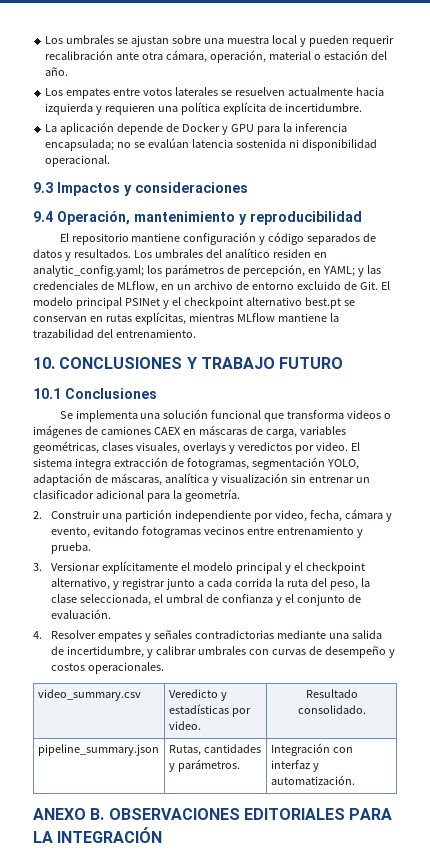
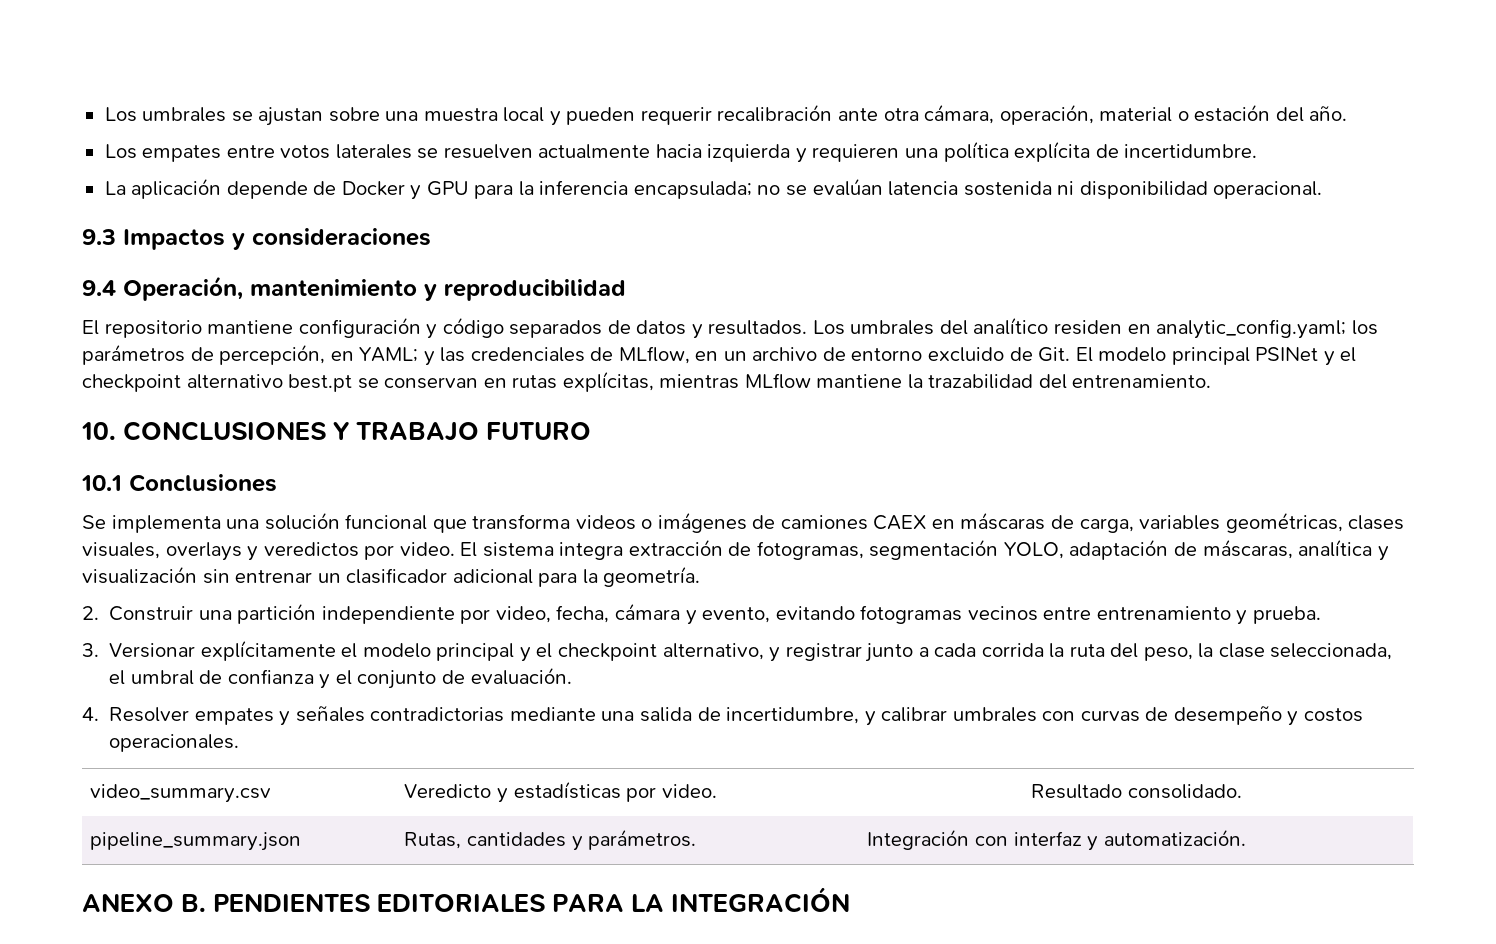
- ANEXO B. OBSERVACIONES EDITORIALES PARA LA INTEGRACIÓN
+ ANEXO B. PENDIENTES EDITORIALES PARA LA INTEGRACIÓN

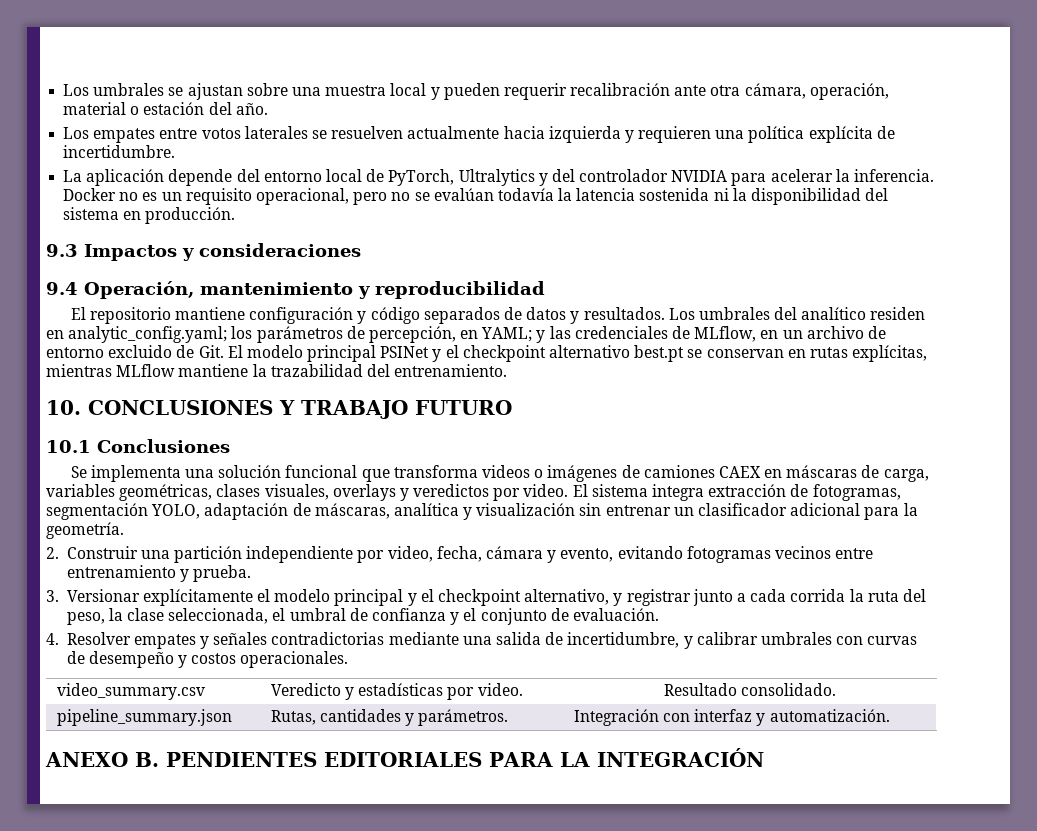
- La aplicación depende de Docker y GPU para la inferencia encapsulada; no se evalúan latencia sostenida ni disponibilidad operacional.
+ La aplicación depende del entorno local de PyTorch, Ultralytics y del controlador NVIDIA para acelerar la inferencia. Docker no es un requisito operacional, pero no se evalúan todavía la latencia sostenida ni la disponibilidad del sistema en producción.

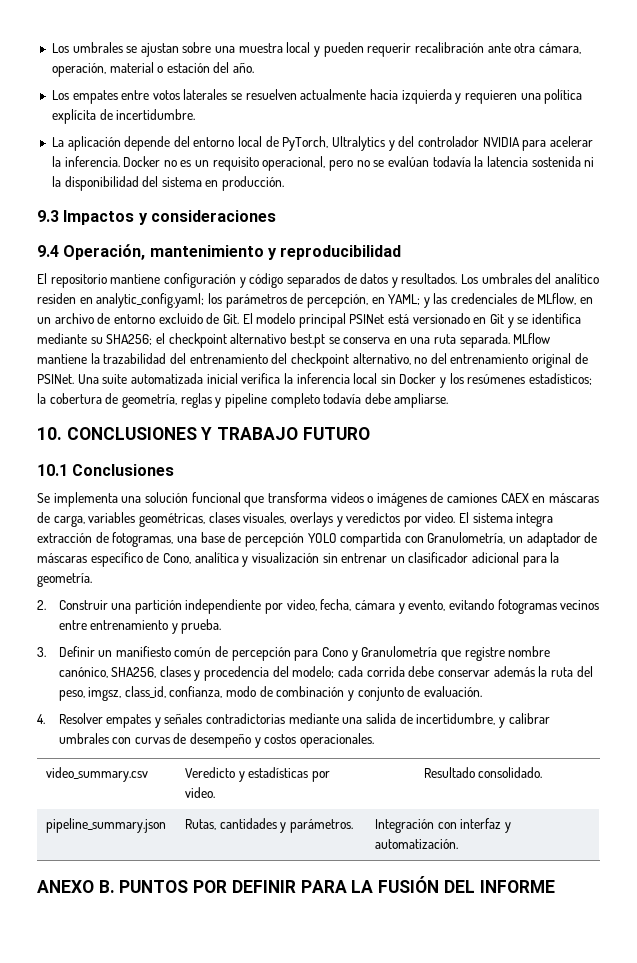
- Los umbrales del analítico residen en analytic_config.yaml; los parámetros de percepción, en YAML; y las credenciales de MLflow, en un archivo de entorno excluido de Git. El modelo principal PSINet y el checkpoint alternativo best.pt se conservan en rutas explícitas, mientras MLflow mantiene la trazabilidad del entrenamiento.
+ Los umbrales del analítico residen en analytic_config.yaml; los parámetros de percepción, en YAML; y las credenciales de MLflow, en un archivo de entorno excluido de Git. El modelo principal PSINet está versionado en Git y se identifica mediante su SHA256; el checkpoint alternativo best.pt se conserva en una ruta separada. MLflow mantiene la trazabilidad del entrenamiento del checkpoint alternativo, no del entrenamiento original de PSINet. Una suite automatizada inicial verifica la inferencia local sin Docker y los resúmenes estadísticos; la cobertura de geometría, reglas y pipeline completo todavía debe ampliarse.
- El sistema integra extracción de fotogramas, segmentación YOLO, adaptación de máscaras, analítica y visualización sin entrenar un clasificador adicional para la geometría.
+ El sistema integra extracción de fotogramas, una base de percepción YOLO compartida con Granulometría, un adaptador de máscaras específico de Cono, analítica y visualización sin entrenar un clasificador adicional para la geometría.
- 3. Versionar explícitamente el modelo principal y el checkpoint alternativo, y registrar junto a cada corrida la ruta del peso, la clase seleccionada, el umbral de confianza y el conjunto de evaluación.
+ 3. Definir un manifiesto común de percepción para Cono y Granulometría que registre nombre canónico, SHA256, clases y procedencia del modelo; cada corrida debe conservar además la ruta del peso, imgsz, class_id, confianza, modo de combinación y conjunto de evaluación.
- ANEXO B. PENDIENTES EDITORIALES PARA LA INTEGRACIÓN
+ ANEXO B. PUNTOS POR DEFINIR PARA LA FUSIÓN DEL INFORME

